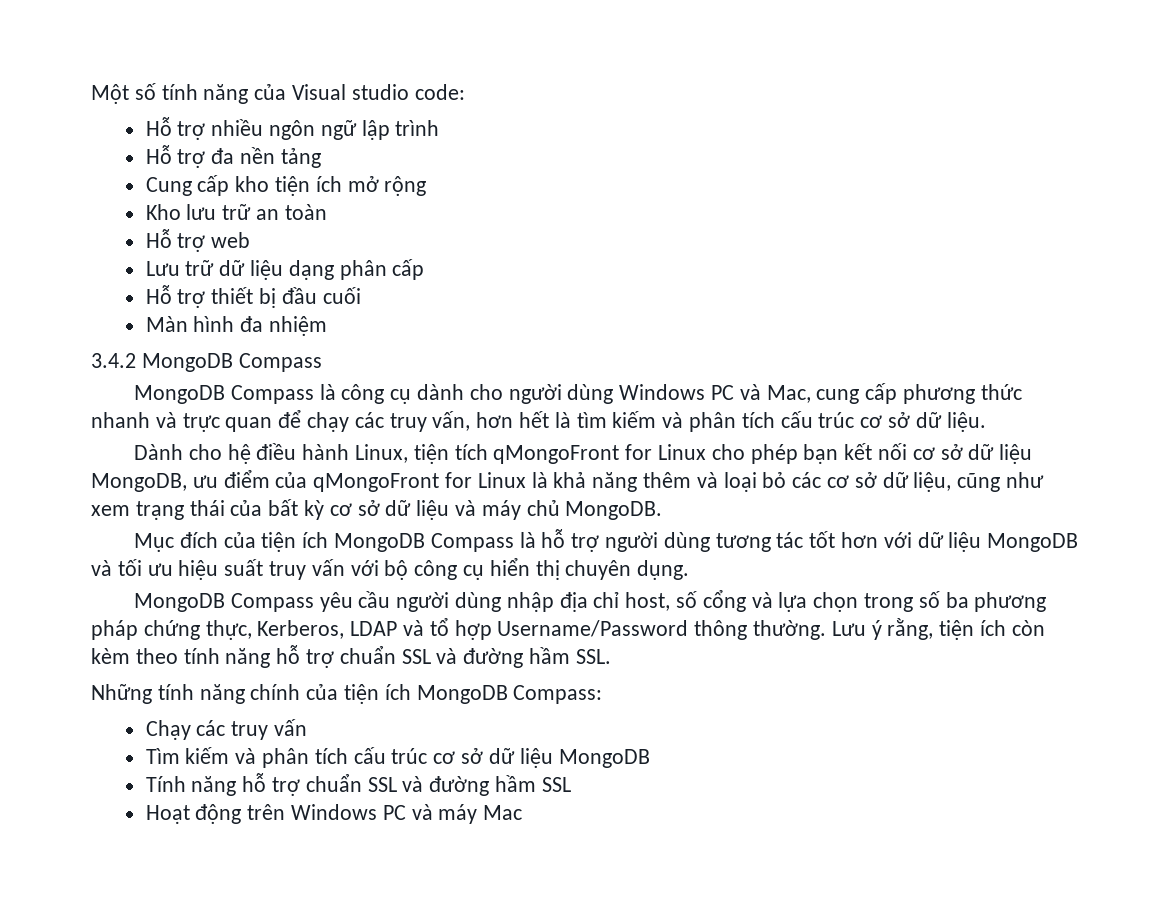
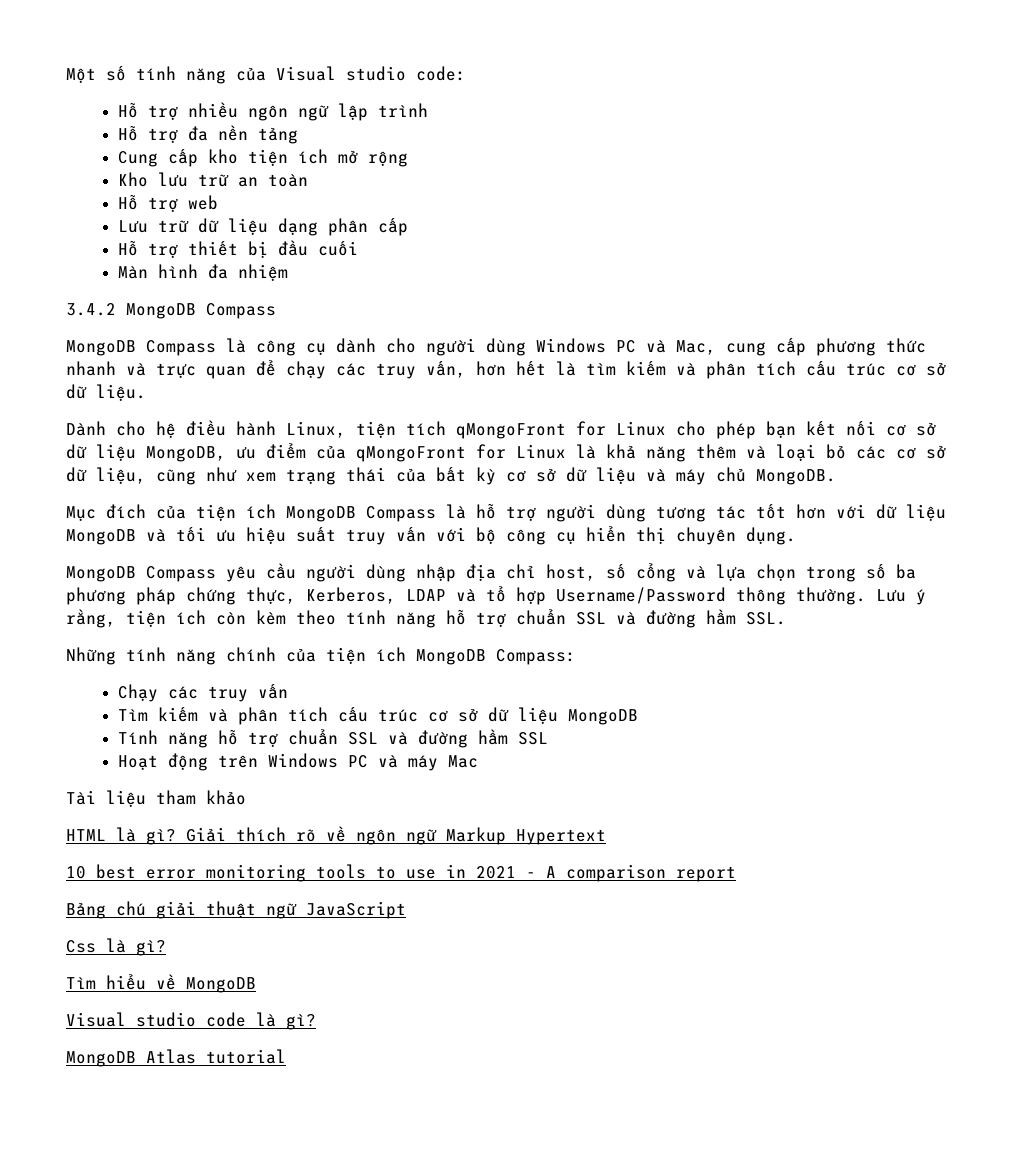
+ Tài liệu tham khảo
+ HTML là gì? Giải thích rõ về ngôn ngữ Markup Hypertext
+ 10 best error monitoring tools to use in 2021 - A comparison report
+ Bảng chú giải thuật ngữ JavaScript
+ Css là gì?
+ Tìm hiểu về MongoDB
+ Visual studio code là gì?
+ MongoDB Atlas tutorial

